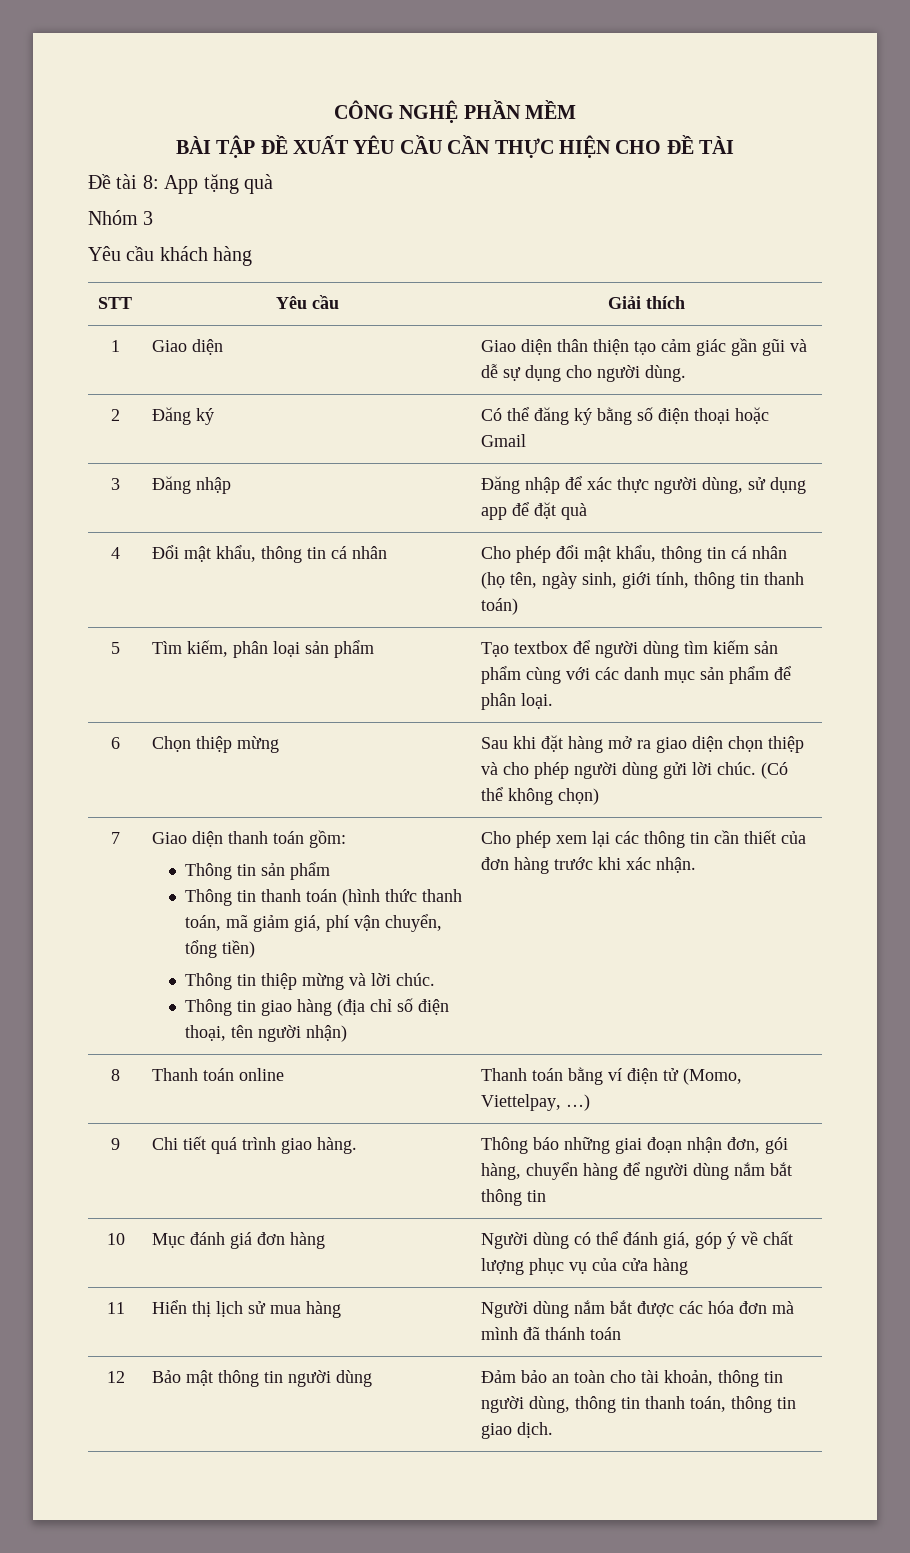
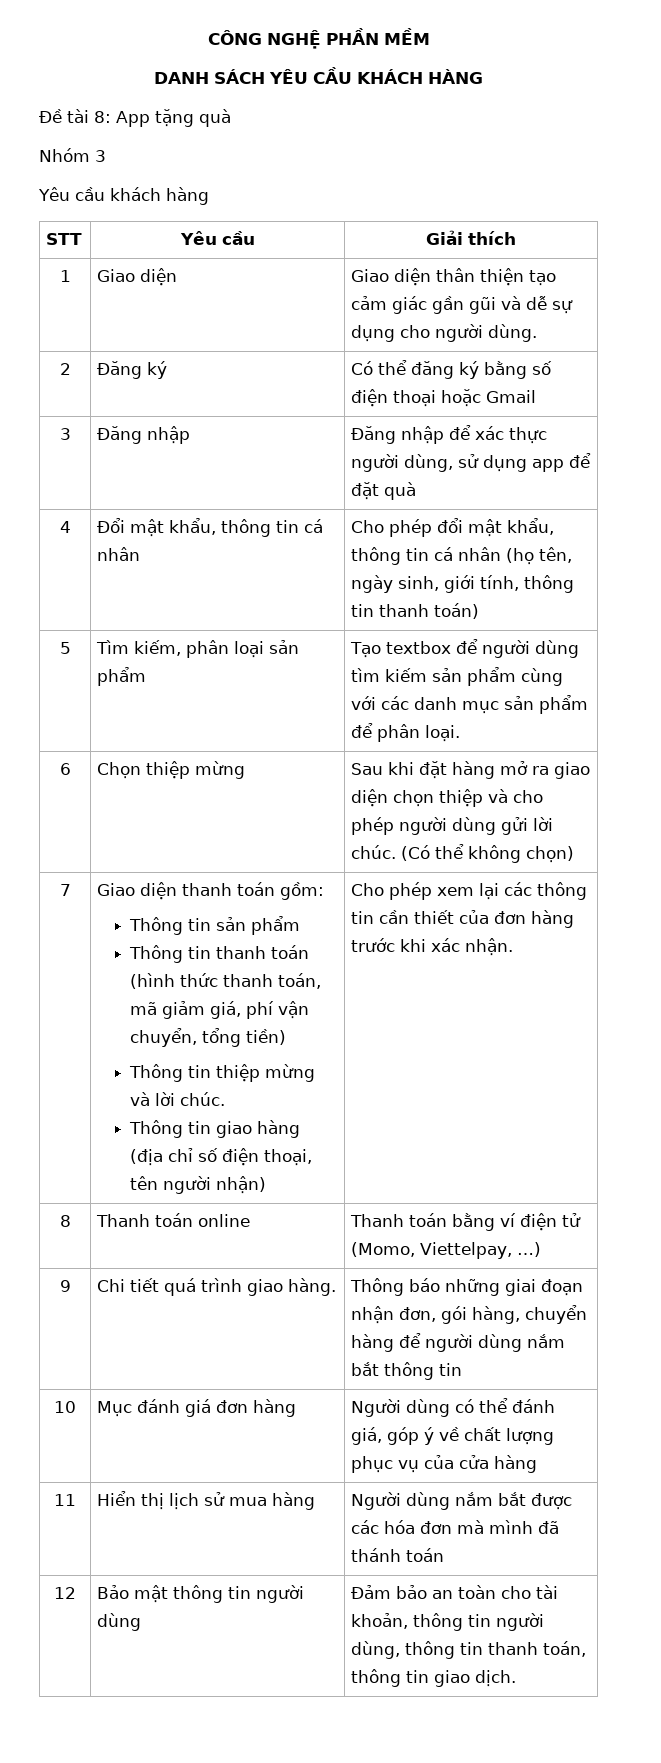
- BÀI TẬP ĐỀ XUẤT YÊU CẦU CẦN THỰC HIỆN CHO ĐỀ TÀI
+ DANH SÁCH YÊU CẦU KHÁCH HÀNG

